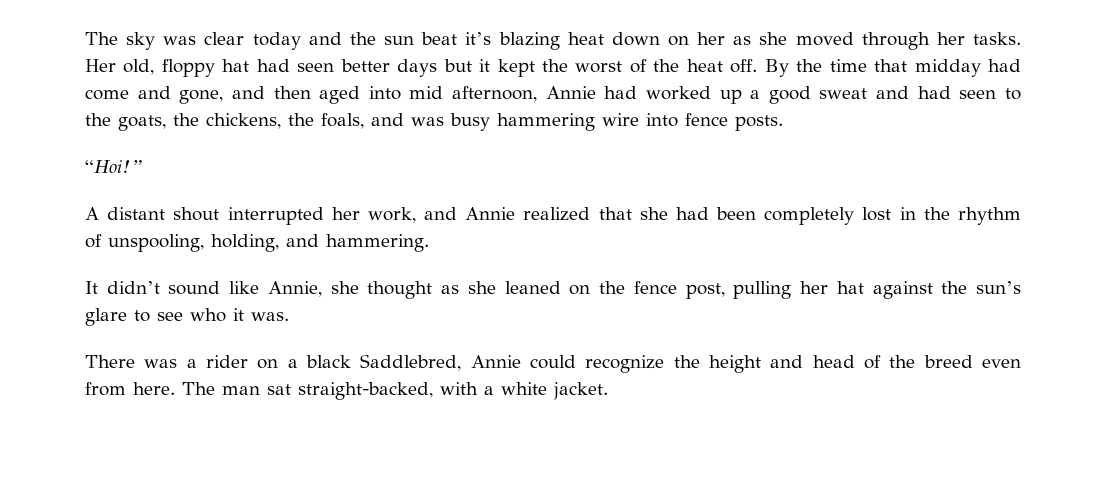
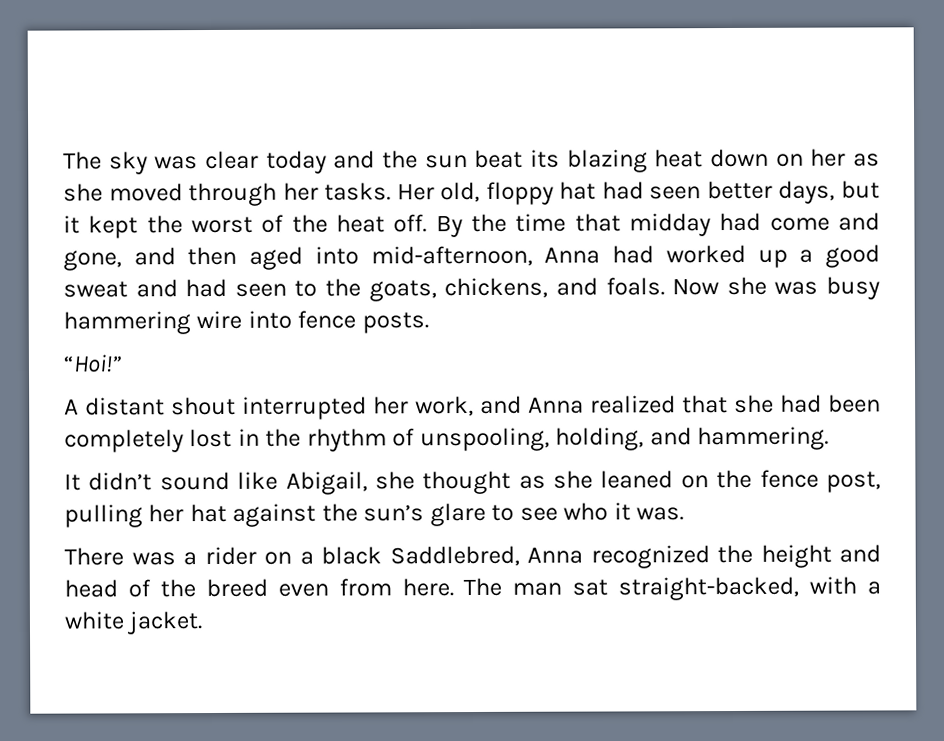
- The sky was clear today and the sun beat it’s blazing heat down on her as she moved through her tasks.
+ The sky was clear today and the sun beat its blazing heat down on her as she moved through her tasks.
- Her old, floppy hat had seen better days but it kept the worst of the heat off.
+ Her old, floppy hat had seen better days, but it kept the worst of the heat off.
- By the time that midday had come and gone, and then aged into mid afternoon, Annie had worked up a good sweat and had seen to the goats, the chickens, the foals, and was busy hammering wire into fence posts.
+ By the time that midday had come and gone, and then aged into mid-afternoon, Anna had worked up a good sweat and had seen to the goats, chickens, and foals. Now she was busy hammering wire into fence posts.
- A distant shout interrupted her work, and Annie realized that she had been completely lost in the rhythm of unspooling, holding, and hammering.
+ A distant shout interrupted her work, and Anna realized that she had been completely lost in the rhythm of unspooling, holding, and hammering.
- It didn’t sound like Annie, she thought as she leaned on the fence post, pulling her hat against the sun’s glare to see who it was.
+ It didn’t sound like Abigail, she thought as she leaned on the fence post, pulling her hat against the sun’s glare to see who it was.
- There was a rider on a black Saddlebred, Annie could recognize the height and head of the breed even from here.
+ There was a rider on a black Saddlebred, Anna recognized the height and head of the breed even from here.

